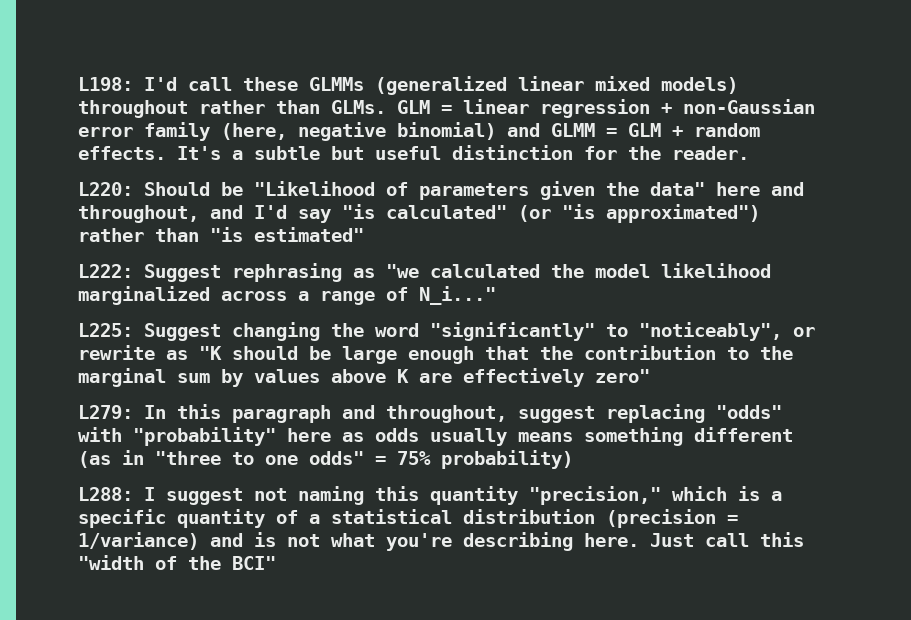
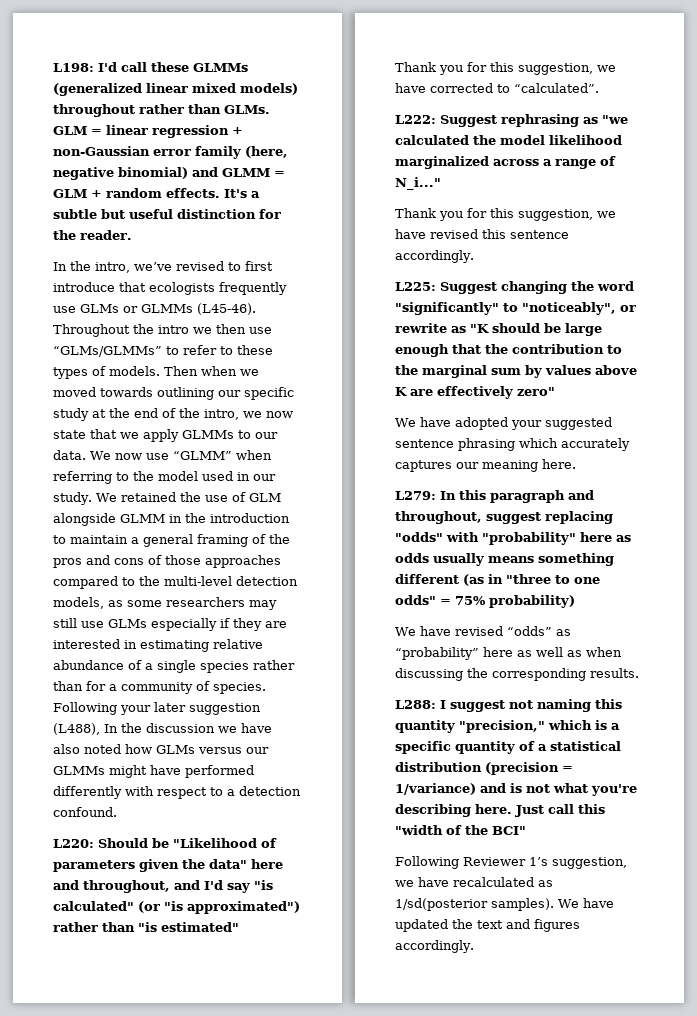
+ In the intro, we’ve revised to first introduce that ecologists frequently use GLMs or GLMMs (L45-46). Throughout the intro we then use “GLMs/GLMMs” to refer to these types of models. Then when we moved towards outlining our specific study at the end of the intro, we now state that we apply GLMMs to our data. We now use “GLMM” when referring to the model used in our study. We retained the use of GLM alongside GLMM in the introduction to maintain a general framing of the pros and cons of those approaches compared to the multi-level detection models, as some researchers may still use GLMs especially if they are interested in estimating relative abundance of a single species rather than for a community of species. Following your later suggestion (L488), In the discussion we have also noted how GLMs versus our GLMMs might have performed differently with respect to a detection confound.
+ Thank you for this suggestion, we have corrected to “calculated”.
+ Thank you for this suggestion, we have revised this sentence accordingly.
+ We have adopted your suggested sentence phrasing which accurately captures our meaning here.
+ We have revised “odds” as “probability” here as well as when discussing the corresponding results.
+ Following Reviewer 1’s suggestion, we have recalculated as 1/sd(posterior samples). We have updated the text and figures accordingly.

